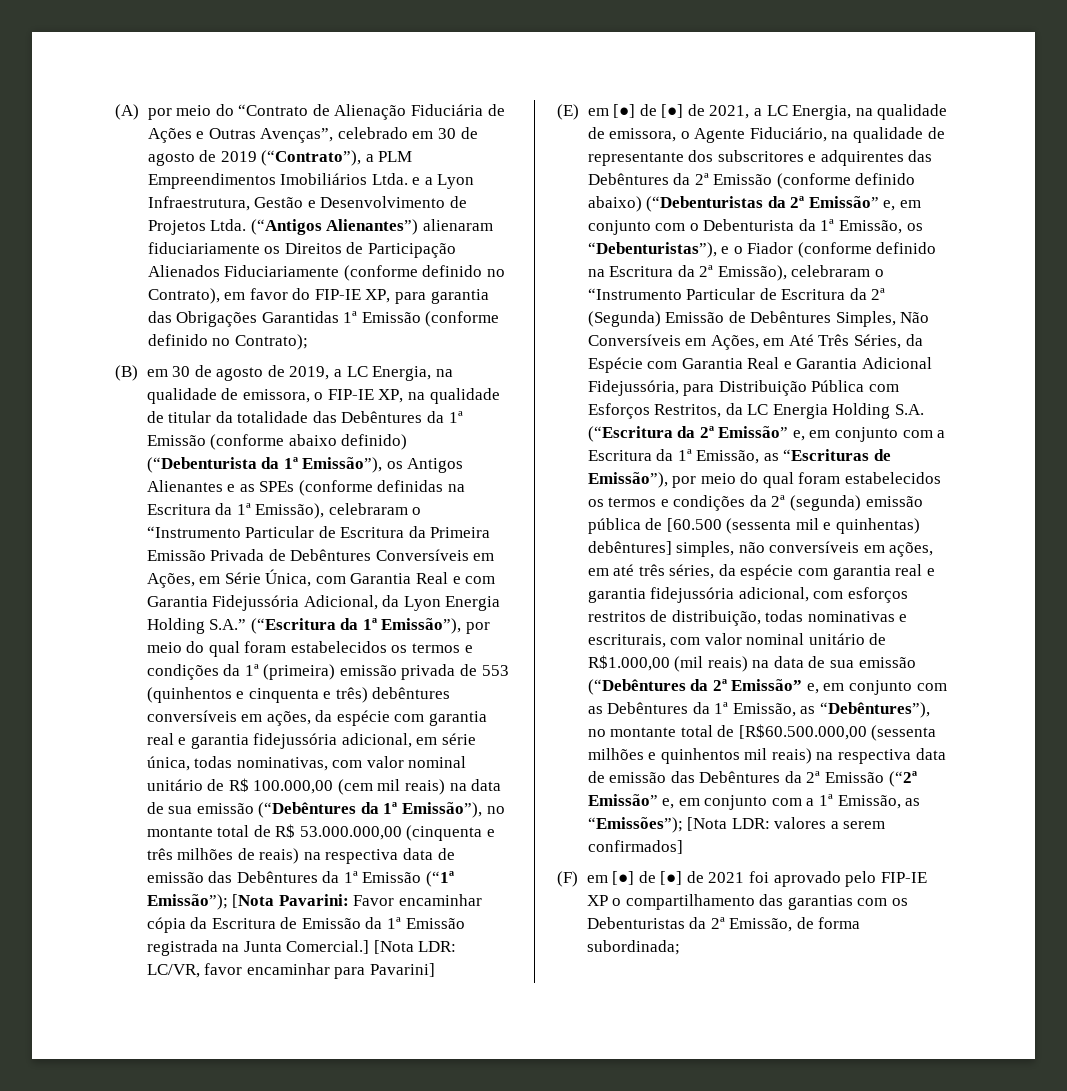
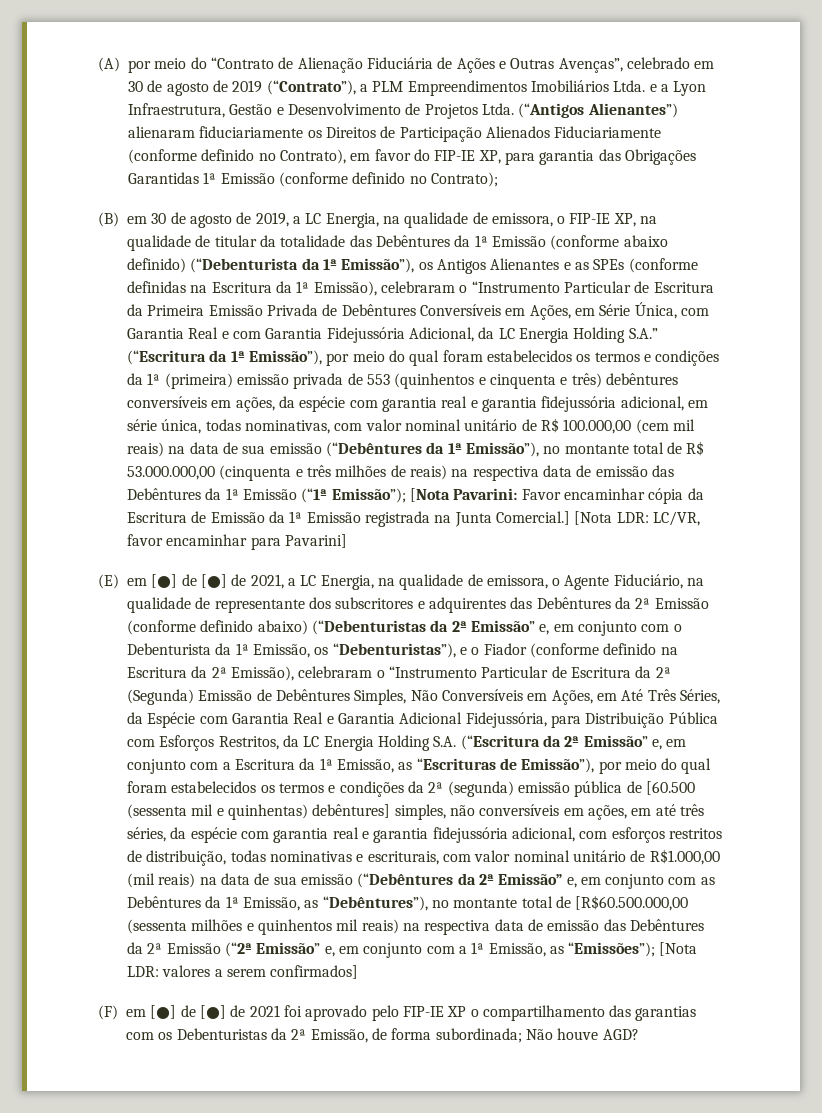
- (B) em 30 de agosto de 2019, a LC Energia, na qualidade de emissora, o FIP-IE XP, na qualidade de titular da totalidade das Debêntures da 1ª Emissão (conforme abaixo definido) (“Debenturista da 1ª Emissão”), os Antigos Alienantes e as SPEs (conforme definidas na Escritura da 1ª Emissão), celebraram o “Instrumento Particular de Escritura da Primeira Emissão Privada de Debêntures Conversíveis em Ações, em Série Única, com Garantia Real e com Garantia Fidejussória Adicional, da Lyon Energia Holding S.A.” (“Escritura da 1ª Emissão”), por meio do qual foram estabelecidos os termos e condições da 1ª (primeira) emissão privada de 553 (quinhentos e cinquenta e três) debêntures conversíveis em ações, da espécie com garantia real e garantia fidejussória adicional, em série única, todas nominativas, com valor nominal unitário de R$ 100.000,00 (cem mil reais) na data de sua emissão (“Debêntures da 1ª Emissão”), no montante total de R$ 53.000.000,00 (cinquenta e três milhões de reais) na respectiva data de emissão das Debêntures da 1ª Emissão (“1ª Emissão”);
+ (B) em 30 de agosto de 2019, a LC Energia, na qualidade de emissora, o FIP-IE XP, na qualidade de titular da totalidade das Debêntures da 1ª Emissão (conforme abaixo definido) (“Debenturista da 1ª Emissão”), os Antigos Alienantes e as SPEs (conforme definidas na Escritura da 1ª Emissão), celebraram o “Instrumento Particular de Escritura da Primeira Emissão Privada de Debêntures Conversíveis em Ações, em Série Única, com Garantia Real e com Garantia Fidejussória Adicional, da LC Energia Holding S.A.” (“Escritura da 1ª Emissão”), por meio do qual foram estabelecidos os termos e condições da 1ª (primeira) emissão privada de 553 (quinhentos e cinquenta e três) debêntures conversíveis em ações, da espécie com garantia real e garantia fidejussória adicional, em série única, todas nominativas, com valor nominal unitário de R$ 100.000,00 (cem mil reais) na data de sua emissão (“Debêntures da 1ª Emissão”), no montante total de R$ 53.000.000,00 (cinquenta e três milhões de reais) na respectiva data de emissão das Debêntures da 1ª Emissão (“1ª Emissão”);
- (F) em [●] de [●] de 2021 foi aprovado pelo FIP-IE XP o compartilhamento das garantias com os Debenturistas da 2ª Emissão, de forma subordinada;
+ (F) em [●] de [●] de 2021 foi aprovado pelo FIP-IE XP o compartilhamento das garantias com os Debenturistas da 2ª Emissão, de forma subordinada; Não houve AGD?

